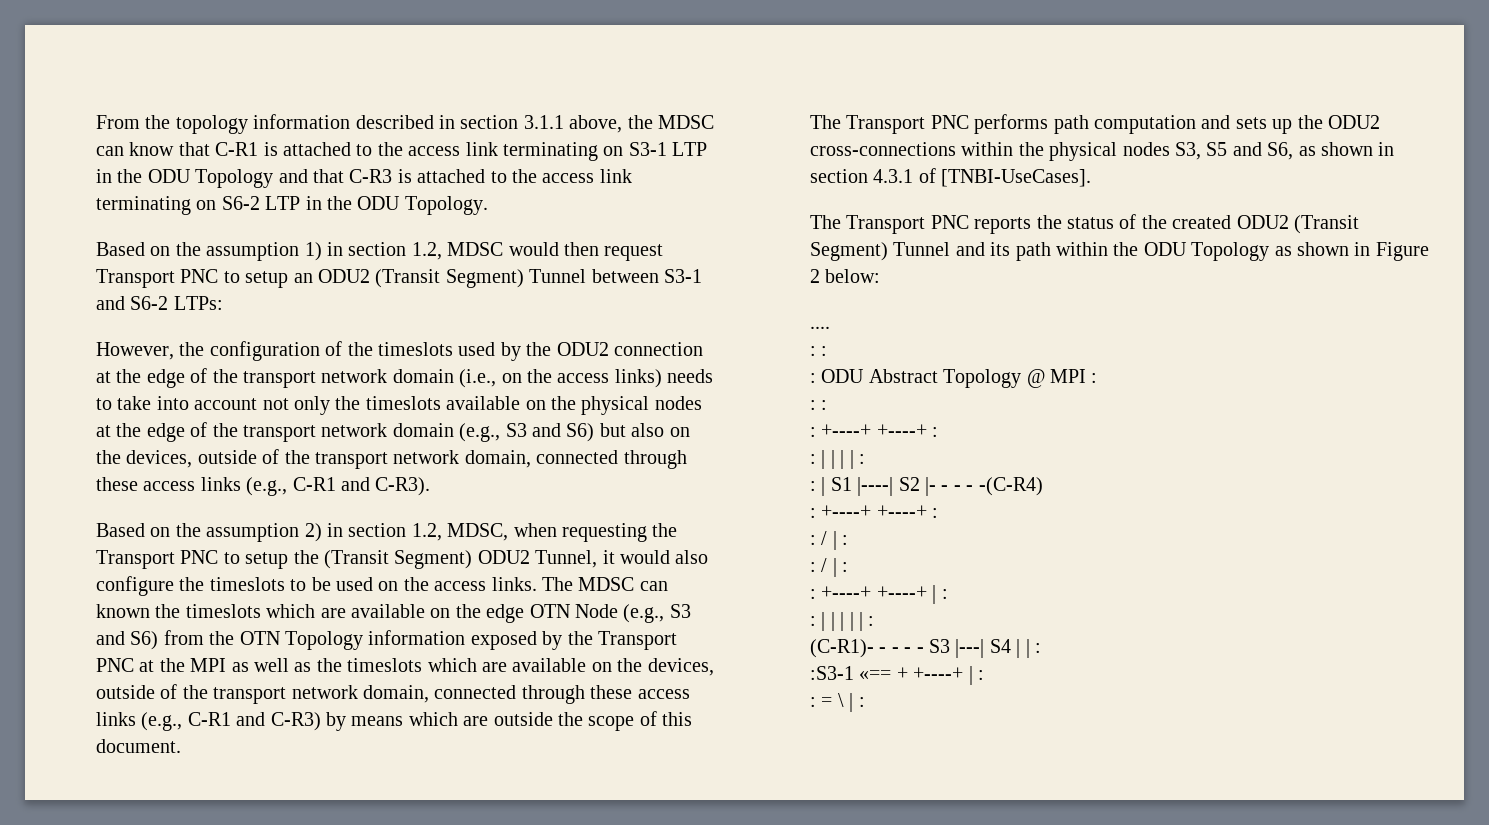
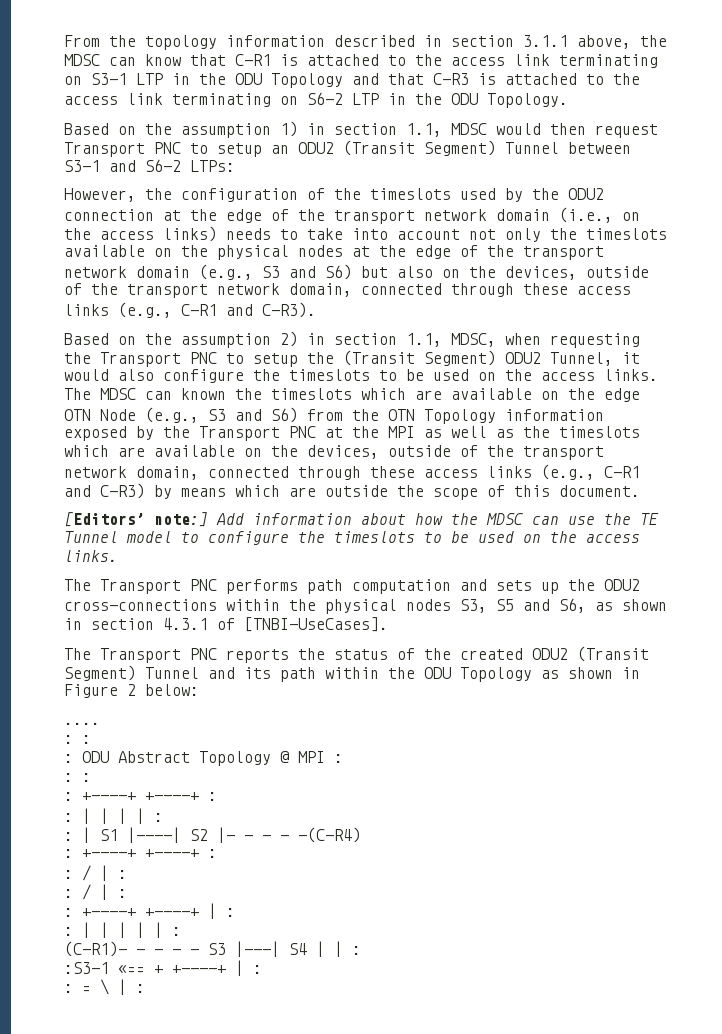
- Based on the assumption 1) in section 1.2, MDSC would then request Transport PNC to setup an ODU2 (Transit Segment) Tunnel between S3-1 and S6-2 LTPs:
+ Based on the assumption 1) in section 1.1, MDSC would then request Transport PNC to setup an ODU2 (Transit Segment) Tunnel between S3-1 and S6-2 LTPs:
- Based on the assumption 2) in section 1.2, MDSC, when requesting the Transport PNC to setup the (Transit Segment) ODU2 Tunnel, it would also configure the timeslots to be used on the access links.
+ Based on the assumption 2) in section 1.1, MDSC, when requesting the Transport PNC to setup the (Transit Segment) ODU2 Tunnel, it would also configure the timeslots to be used on the access links.
+ [Editors’ note:] Add information about how the MDSC can use the TE Tunnel model to configure the timeslots to be used on the access links.

